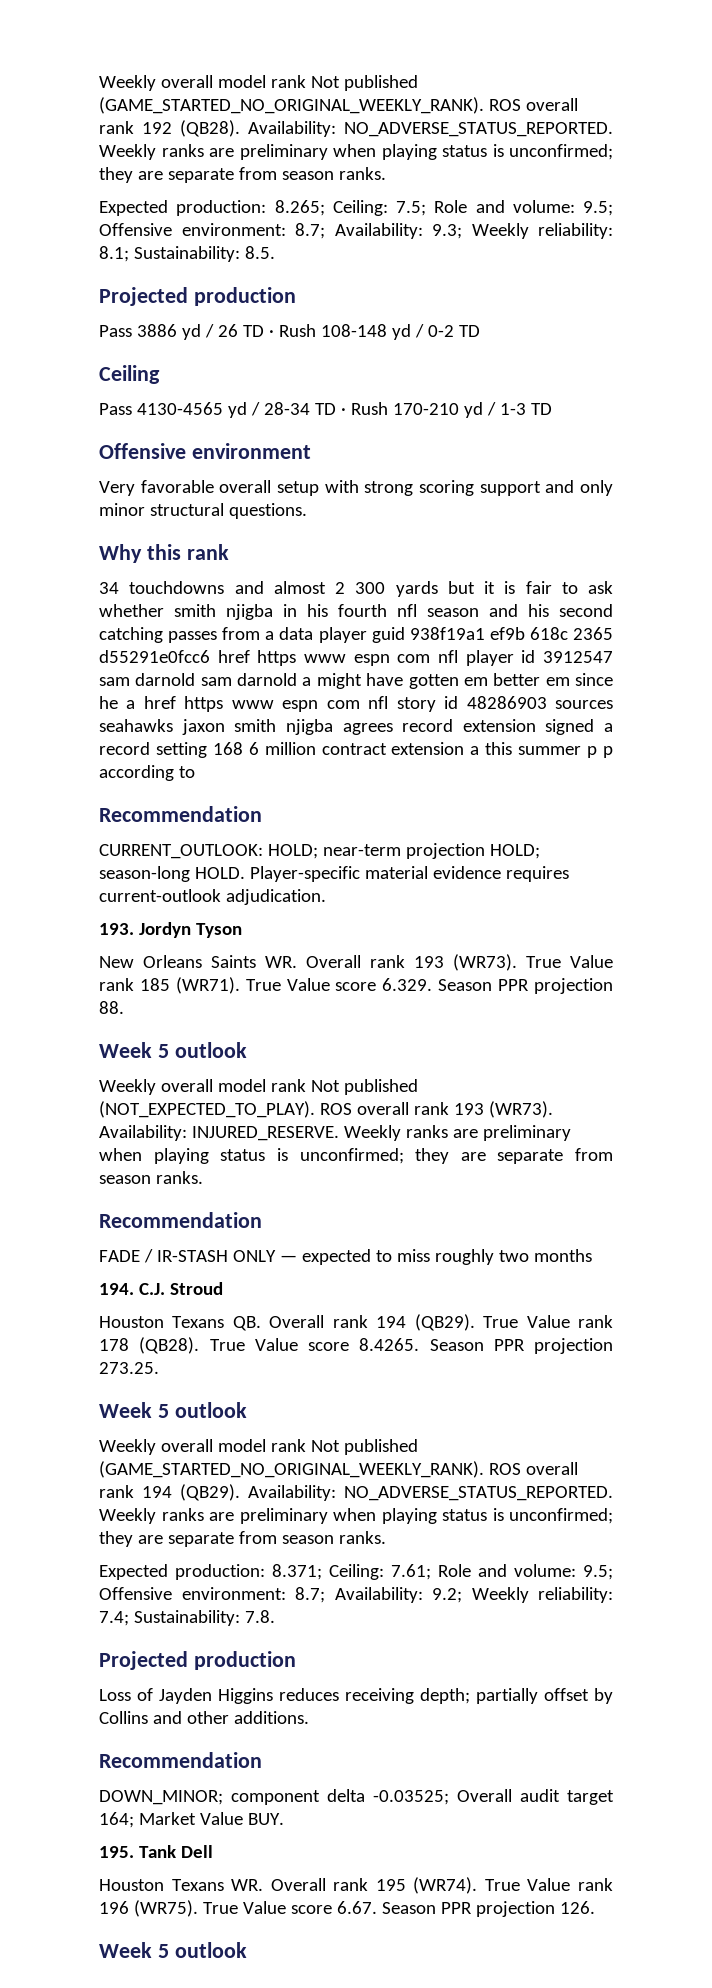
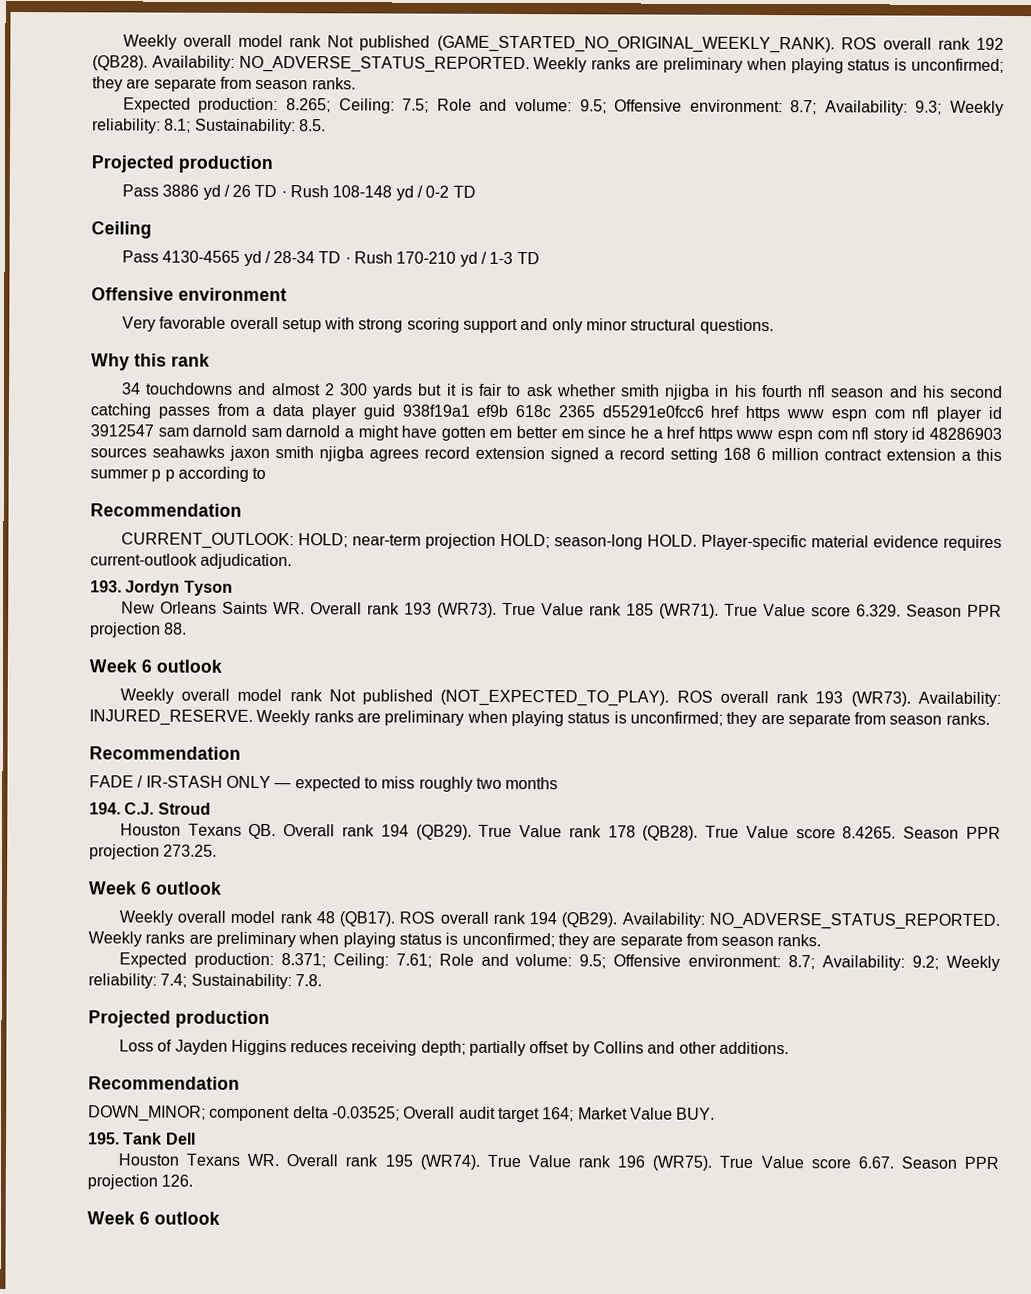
  True Value score 6.329. Season PPR projection 88.
- Week 5 outlook
+ Week 6 outlook
  True Value score 8.4265. Season PPR projection 273.25.
- Week 5 outlook
- Weekly overall model rank Not published (GAME_STARTED_NO_ORIGINAL_WEEKLY_RANK).
+ Week 6 outlook
+ Weekly overall model rank 48 (QB17).
  True Value score 6.67. Season PPR projection 126.
- Week 5 outlook
+ Week 6 outlook

